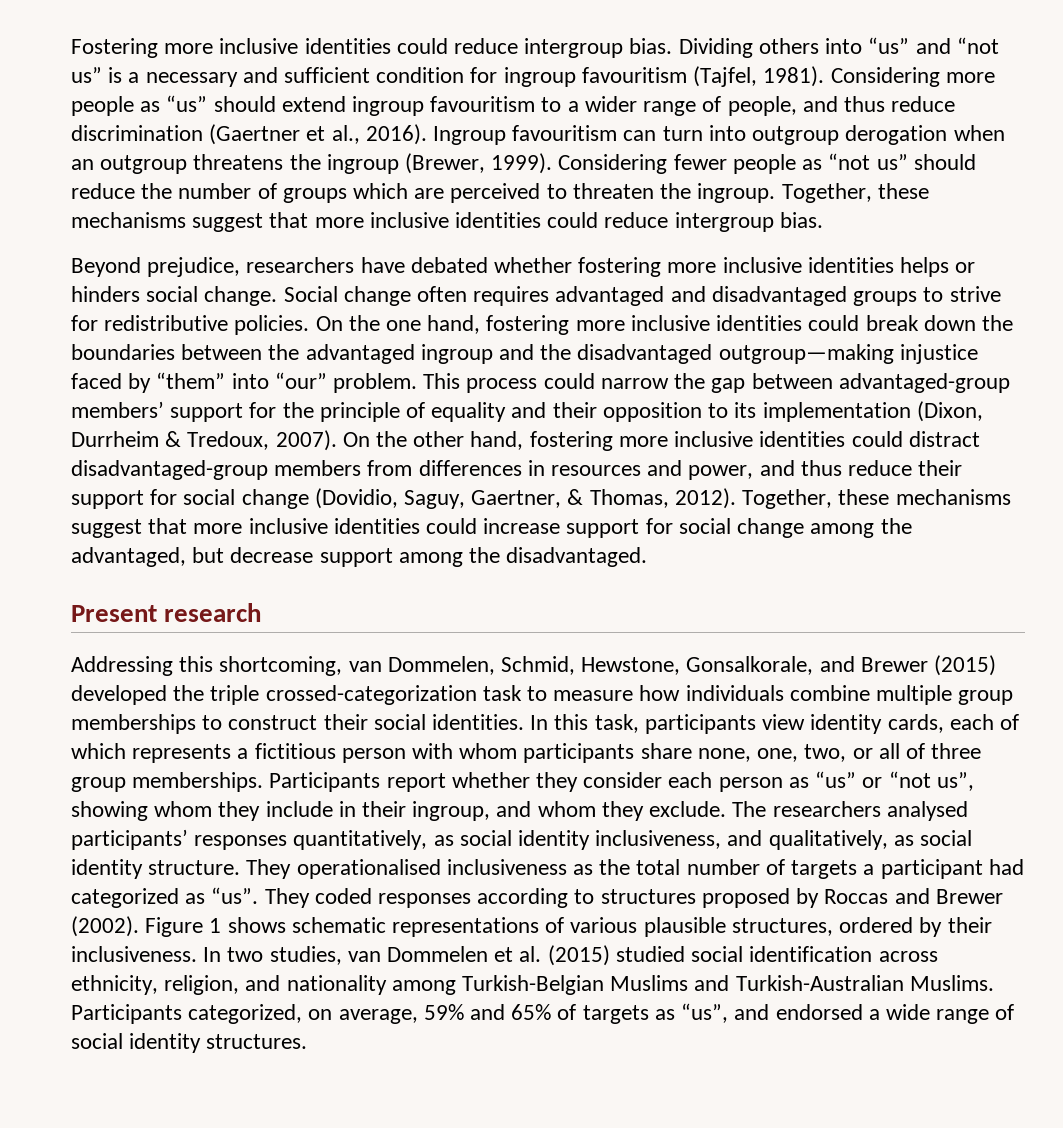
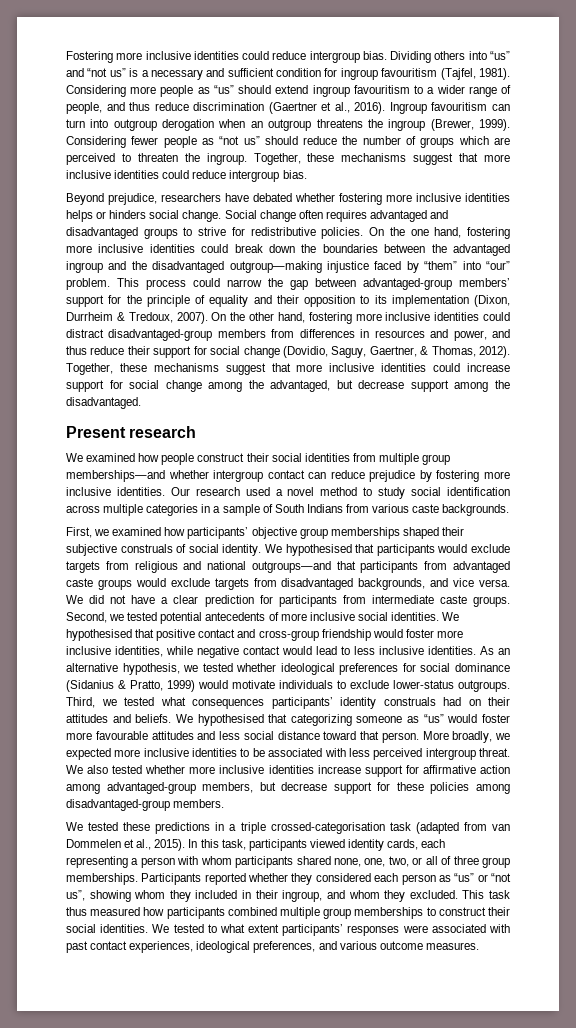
- Addressing this shortcoming, van Dommelen, Schmid, Hewstone, Gonsalkorale, and Brewer (2015) developed the triple crossed-categorization task to measure how individuals combine multiple group memberships to construct their social identities.
+ We examined how people construct their social identities from multiple group memberships—and whether intergroup contact can reduce prejudice by fostering more inclusive identities. Our research used a novel method to study social identification across multiple categories in a sample of South Indians from various caste backgrounds.
+ First, we examined how participants’ objective group memberships shaped their subjective construals of social identity. We hypothesised that participants would exclude targets from religious and national outgroups—and that participants from advantaged caste groups would exclude targets from disadvantaged backgrounds, and vice versa. We did not have a clear prediction for participants from intermediate caste groups. Second, we tested potential antecedents of more inclusive social identities. We hypothesised that positive contact and cross-group friendship would foster more inclusive identities, while negative contact would lead to less inclusive identities. As an alternative hypothesis, we tested whether ideological preferences for social dominance (Sidanius & Pratto, 1999) would motivate individuals to exclude lower-status outgroups. Third, we tested what consequences participants’ identity construals had on their attitudes and beliefs. We hypothesised that categorizing someone as “us” would foster more favourable attitudes and less social distance toward that person. More broadly, we expected more inclusive identities to be associated with less perceived intergroup threat. We also tested whether more inclusive identities increase support for affirmative action among advantaged-group members, but decrease support for these policies among disadvantaged-group members.
+ We tested these predictions in a triple crossed-categorisation task (adapted from van Dommelen et al., 2015).
- In this task, participants view identity cards, each of which represents a fictitious person with whom participants share none, one, two, or all of three group memberships.
+ In this task, participants viewed identity cards, each representing a person with whom participants shared none, one, two, or all of three group memberships.
- Participants report whether they consider each person as “us” or “not us”, showing whom they include in their ingroup, and whom they exclude. The researchers analysed participants’ responses quantitatively, as social identity inclusiveness, and qualitatively, as social identity structure. They operationalised inclusiveness as the total number of targets a participant had categorized as “us”. They coded responses according to structures proposed by Roccas and Brewer (2002). Figure 1 shows schematic representations of various plausible structures, ordered by their inclusiveness. In two studies, van Dommelen et al. (2015) studied social identification across ethnicity, religion, and nationality among Turkish-Belgian Muslims and Turkish-Australian Muslims. Participants categorized, on average, 59% and 65% of targets as “us”, and endorsed a wide range of social identity structures.
+ Participants reported whether they considered each person as “us” or “not us”, showing whom they included in their ingroup, and whom they excluded. This task thus measured how participants combined multiple group memberships to construct their social identities. We tested to what extent participants’ responses were associated with past contact experiences, ideological preferences, and various outcome measures.

